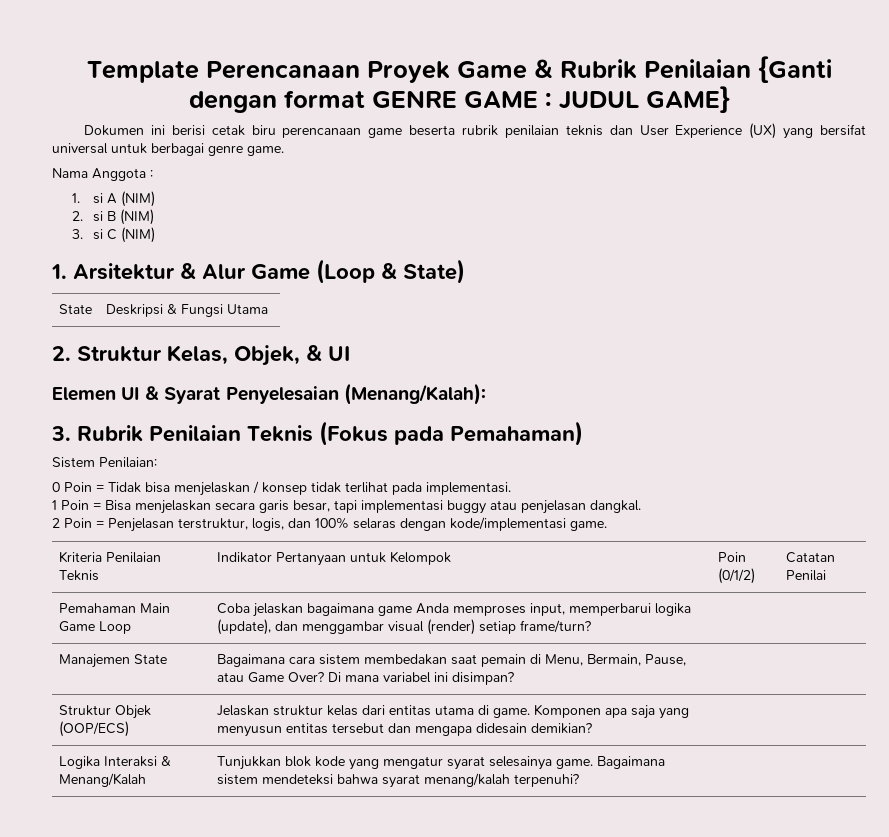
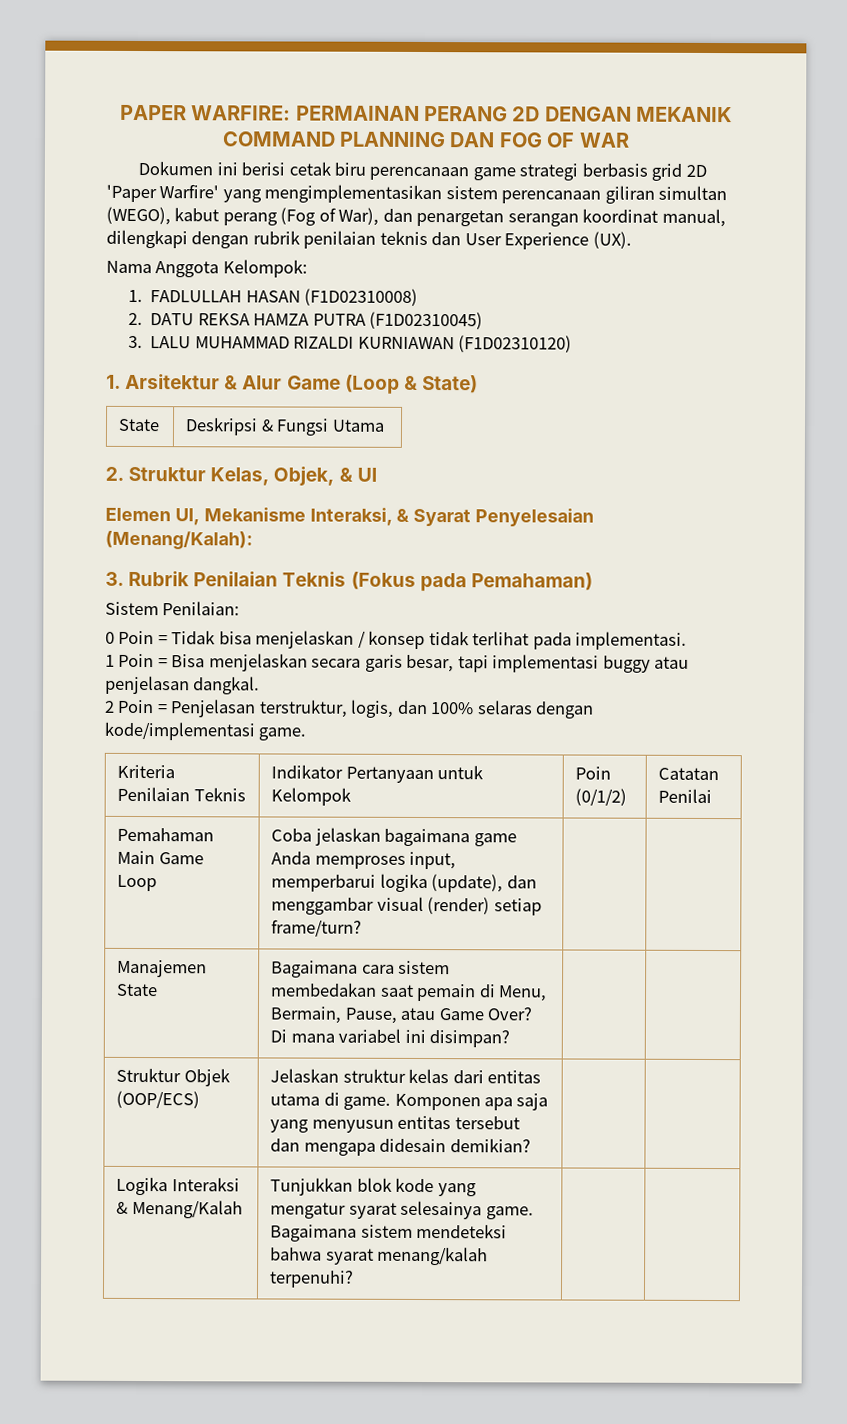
- Template Perencanaan Proyek Game & Rubrik Penilaian {Ganti dengan format GENRE GAME : JUDUL GAME}
+ PAPER WARFIRE: PERMAINAN PERANG 2D DENGAN MEKANIK COMMAND PLANNING DAN FOG OF WAR
- Dokumen ini berisi cetak biru perencanaan game beserta rubrik penilaian teknis dan User Experience (UX) yang bersifat universal untuk berbagai genre game.
+ Dokumen ini berisi cetak biru perencanaan game strategi berbasis grid 2D 'Paper Warfire' yang mengimplementasikan sistem perencanaan giliran simultan (WEGO), kabut perang (Fog of War), dan penargetan serangan koordinat manual, dilengkapi dengan rubrik penilaian teknis dan User Experience (UX).
- Nama Anggota :
- 1. si A (NIM)
- 2. si B (NIM)
- 3. si C (NIM)
+ Nama Anggota Kelompok:
+ 1. FADLULLAH HASAN (F1D02310008)
+ 2. DATU REKSA HAMZA PUTRA (F1D02310045)
+ 3. LALU MUHAMMAD RIZALDI KURNIAWAN (F1D02310120)
- Elemen UI & Syarat Penyelesaian (Menang/Kalah):
+ Elemen UI, Mekanisme Interaksi, & Syarat Penyelesaian (Menang/Kalah):

